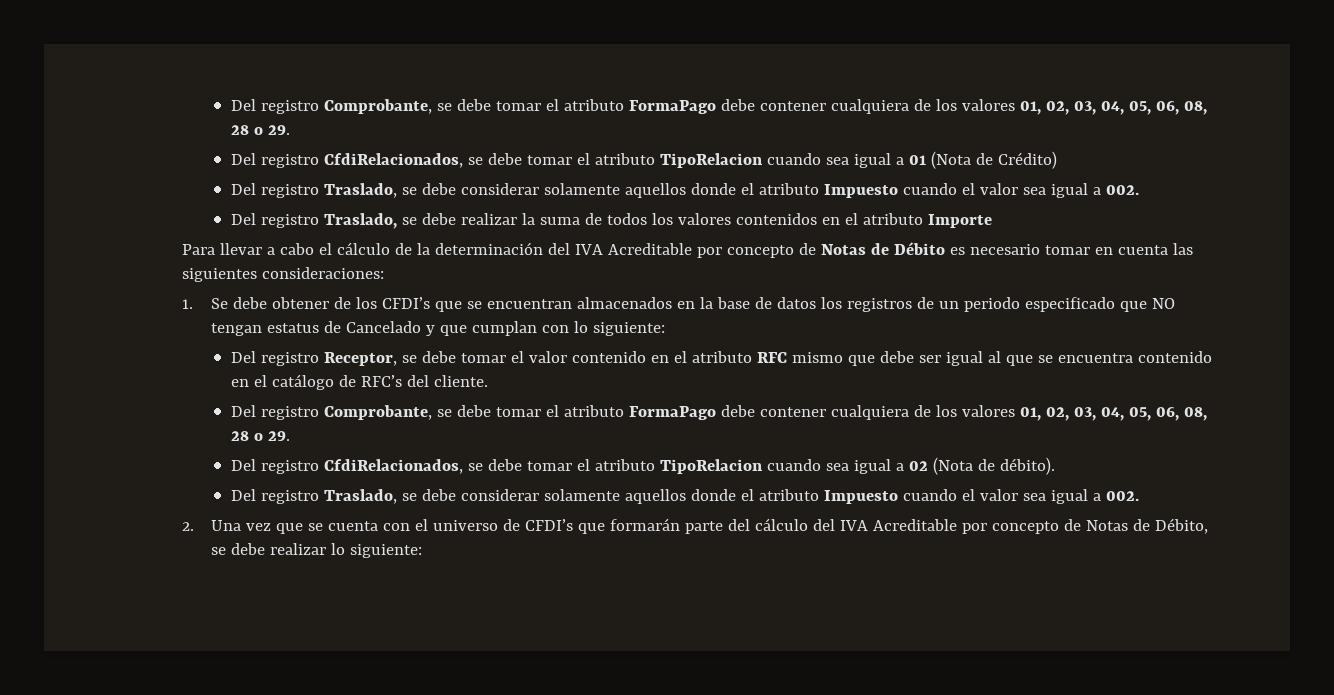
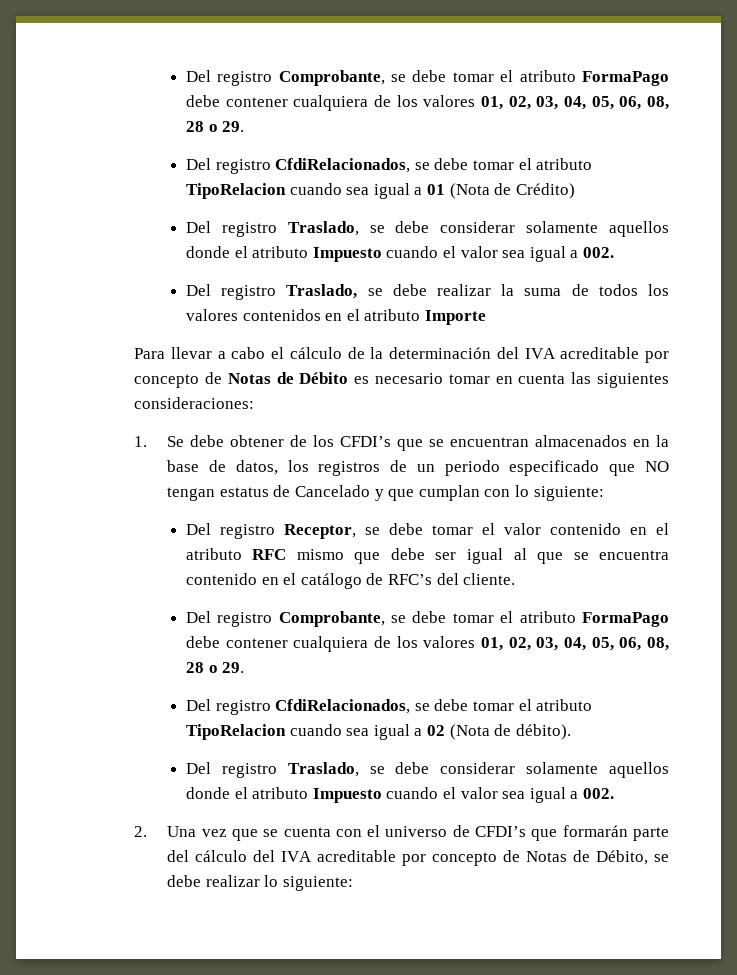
- Para llevar a cabo el cálculo de la determinación del IVA Acreditable por concepto de Notas de Débito es necesario tomar en cuenta las siguientes consideraciones:
+ Para llevar a cabo el cálculo de la determinación del IVA acreditable por concepto de Notas de Débito es necesario tomar en cuenta las siguientes consideraciones:
- 1. Se debe obtener de los CFDI’s que se encuentran almacenados en la base de datos los registros de un periodo especificado que NO tengan estatus de Cancelado y que cumplan con lo siguiente:
+ 1. Se debe obtener de los CFDI’s que se encuentran almacenados en la base de datos, los registros de un periodo especificado que NO tengan estatus de Cancelado y que cumplan con lo siguiente:
- 2. Una vez que se cuenta con el universo de CFDI’s que formarán parte del cálculo del IVA Acreditable por concepto de Notas de Débito, se debe realizar lo siguiente:
+ 2. Una vez que se cuenta con el universo de CFDI’s que formarán parte del cálculo del IVA acreditable por concepto de Notas de Débito, se debe realizar lo siguiente:

